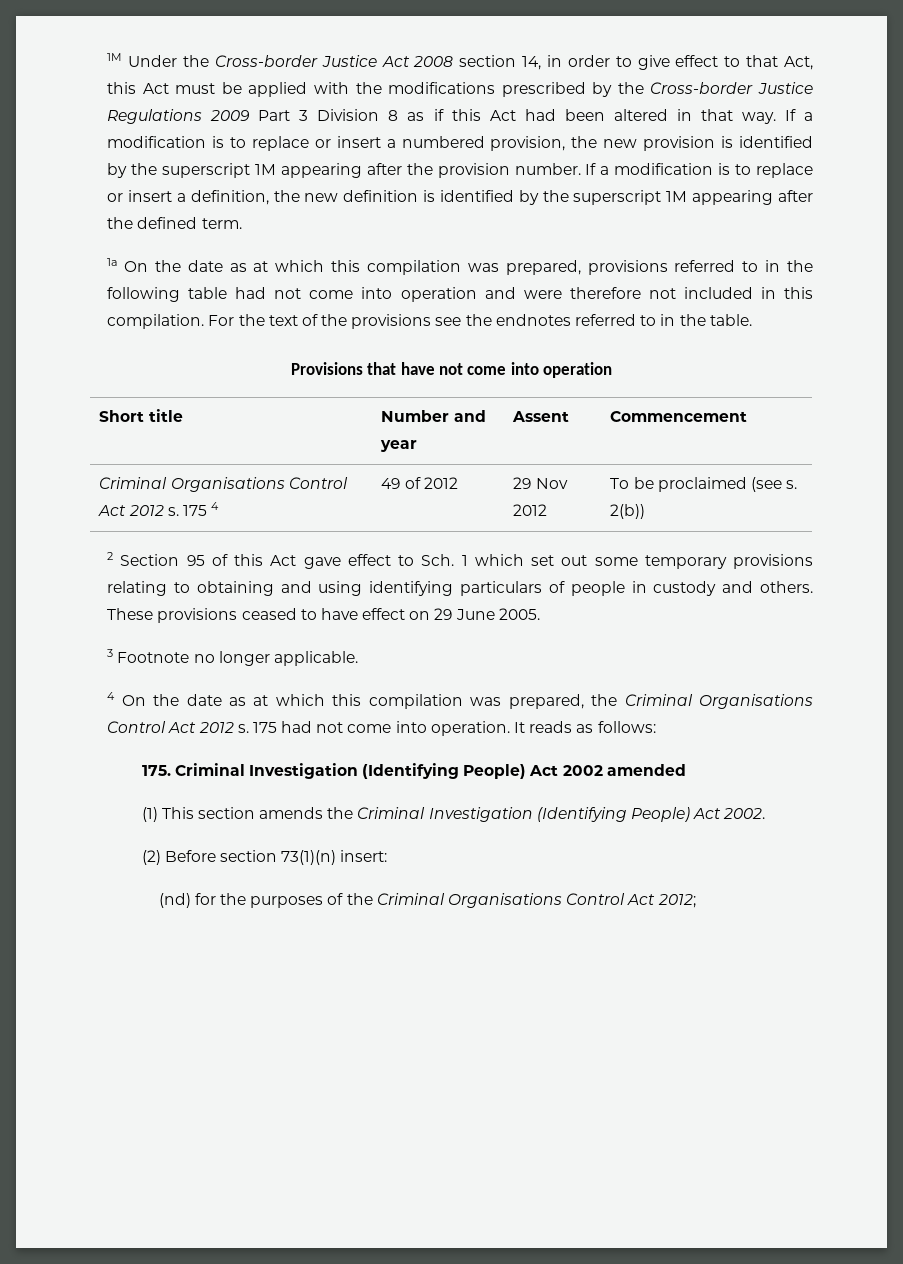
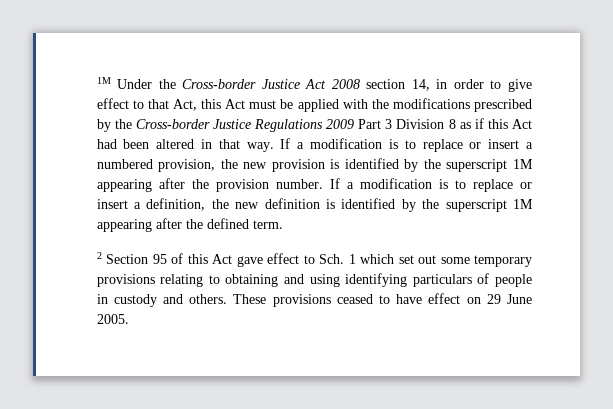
- 1a On the date as at which this compilation was prepared, provisions referred to in the following table had not come into operation and were therefore not included in this compilation. For the text of the provisions see the endnotes referred to in the table.
- Provisions that have not come into operation
- Short title | Number and year | Assent | Commencement
- Criminal Organisations Control Act 2012 s. 175 4 | 49 of 2012 | 29 Nov 2012 | To be proclaimed (see s. 2(b))
- 3 Footnote no longer applicable.
- 4 On the date as at which this compilation was prepared, the Criminal Organisations Control Act 2012 s. 175 had not come into operation. It reads as follows:
- 175. Criminal Investigation (Identifying People) Act 2002 amended
- (1) This section amends the Criminal Investigation (Identifying People) Act 2002.
- (2) Before section 73(1)(n) insert:
- (nd) for the purposes of the Criminal Organisations Control Act 2012;

